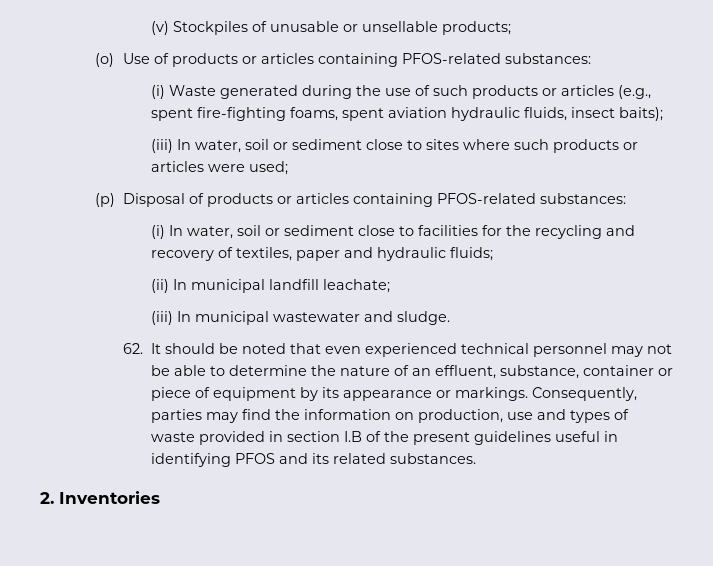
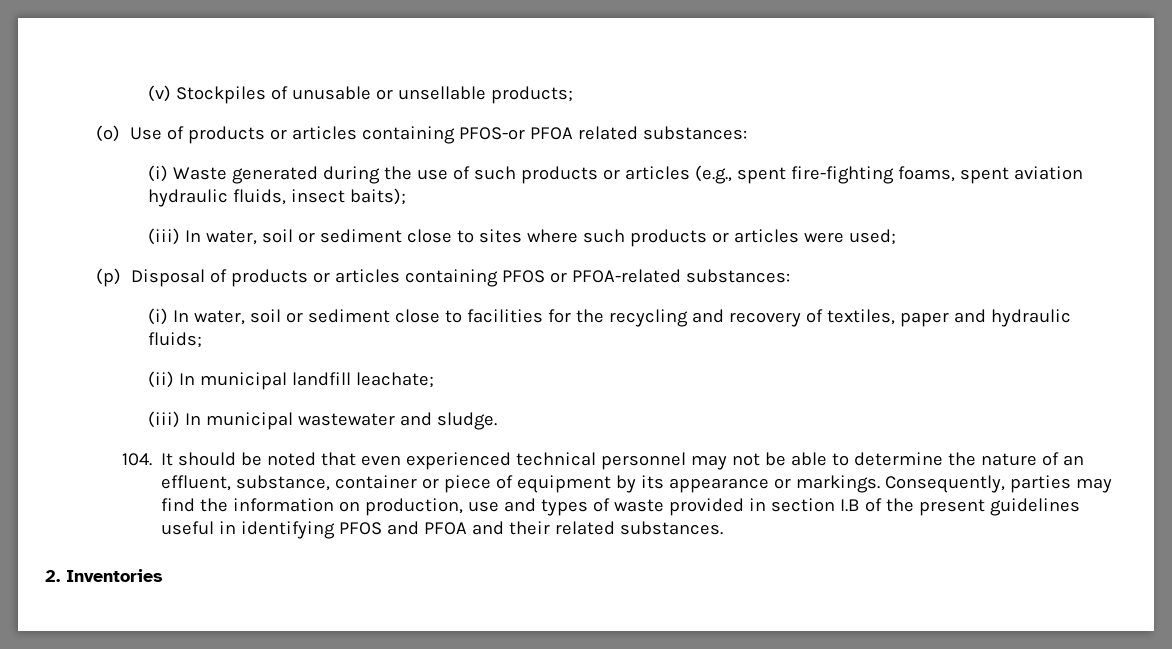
- (o) Use of products or articles containing PFOS-related substances:
+ (o) Use of products or articles containing PFOS-or PFOA related substances:
- (p) Disposal of products or articles containing PFOS-related substances:
+ (p) Disposal of products or articles containing PFOS or PFOA-related substances:
- 62. It should be noted that even experienced technical personnel may not be able to determine the nature of an effluent, substance, container or piece of equipment by its appearance or markings.
+ 104. It should be noted that even experienced technical personnel may not be able to determine the nature of an effluent, substance, container or piece of equipment by its appearance or markings.
- Consequently, parties may find the information on production, use and types of waste provided in section I.B of the present guidelines useful in identifying PFOS and its related substances.
+ Consequently, parties may find the information on production, use and types of waste provided in section I.B of the present guidelines useful in identifying PFOS and PFOA and their related substances.

